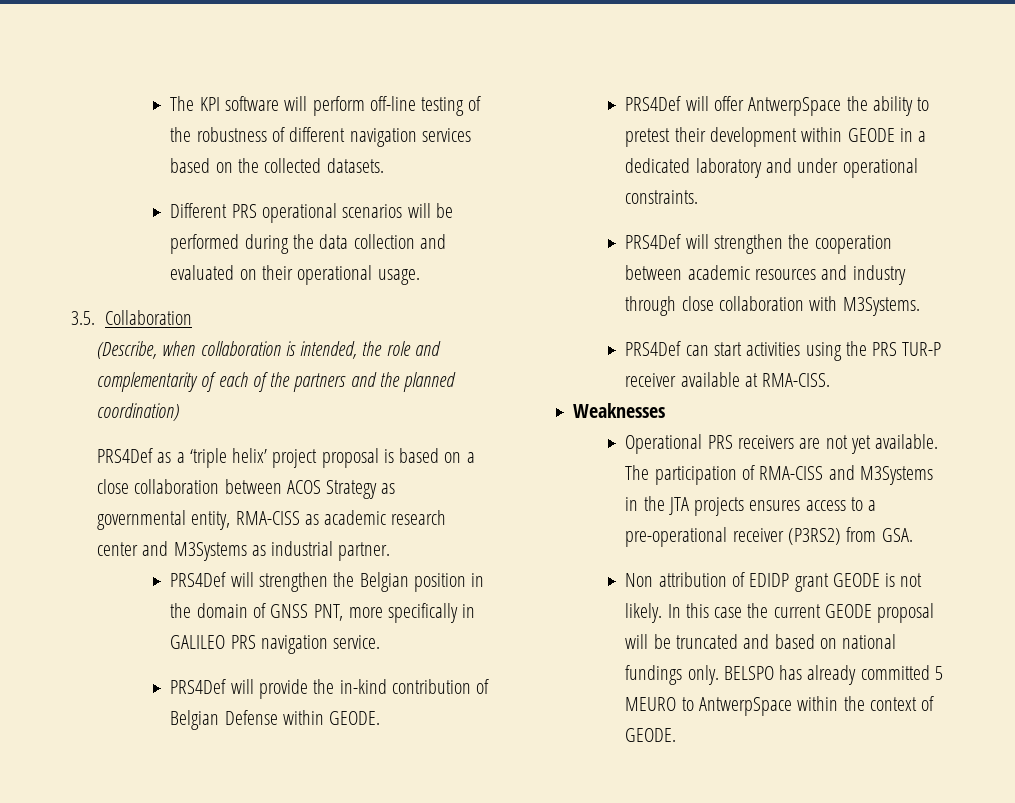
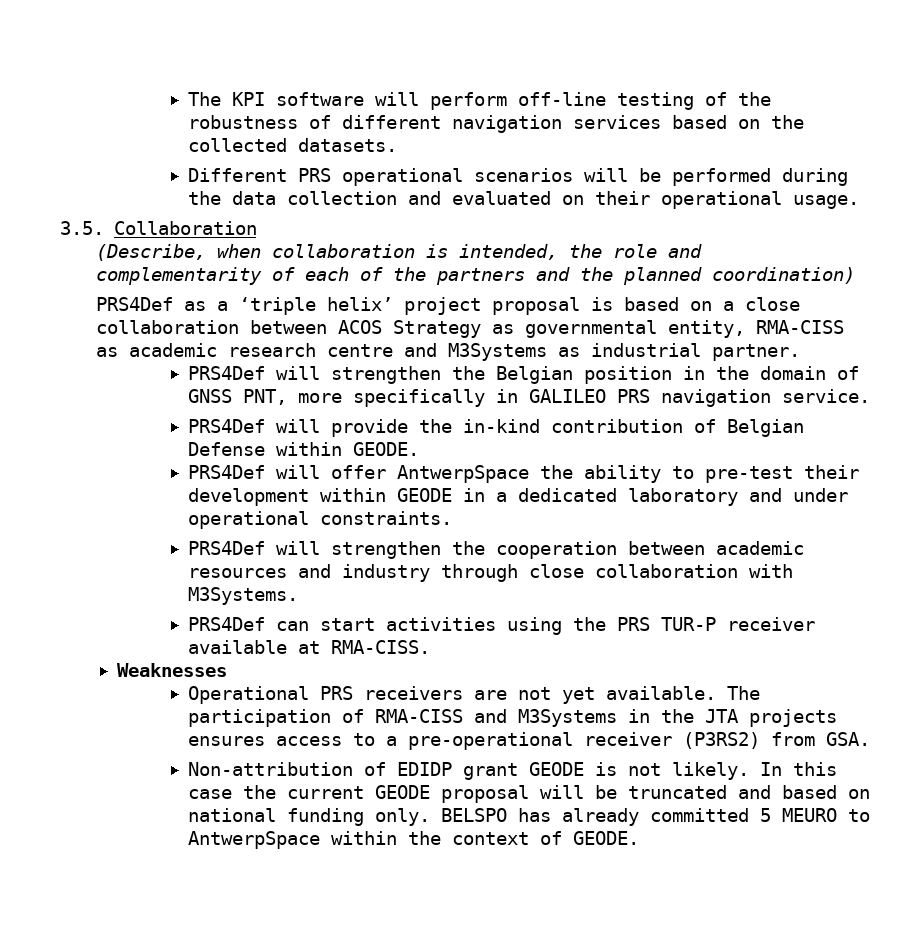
- PRS4Def as a ‘triple helix’ project proposal is based on a close collaboration between ACOS Strategy as governmental entity, RMA-CISS as academic research center and M3Systems as industrial partner.
+ PRS4Def as a ‘triple helix’ project proposal is based on a close collaboration between ACOS Strategy as governmental entity, RMA-CISS as academic research centre and M3Systems as industrial partner.
- PRS4Def will offer AntwerpSpace the ability to pretest their development within GEODE in a dedicated laboratory and under operational constraints.
+ PRS4Def will offer AntwerpSpace the ability to pre-test their development within GEODE in a dedicated laboratory and under operational constraints.
- Non attribution of EDIDP grant GEODE is not likely.
+ Non-attribution of EDIDP grant GEODE is not likely.
- In this case the current GEODE proposal will be truncated and based on national fundings only.
+ In this case the current GEODE proposal will be truncated and based on national funding only.

